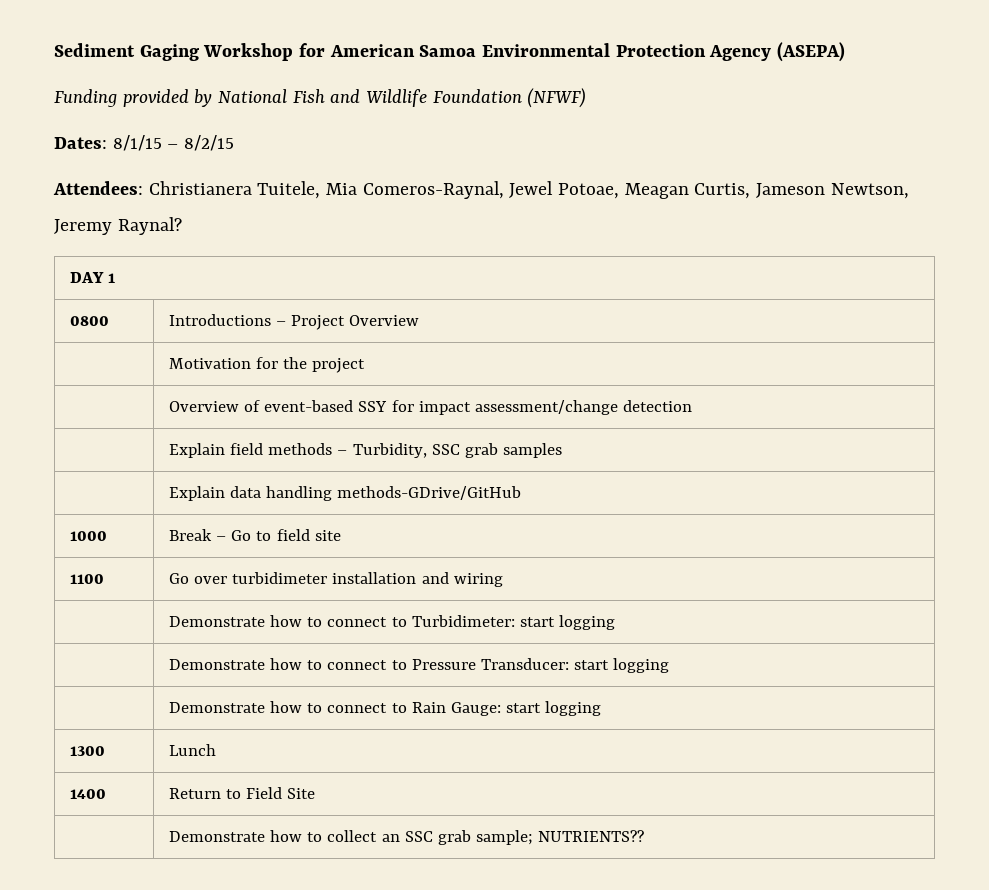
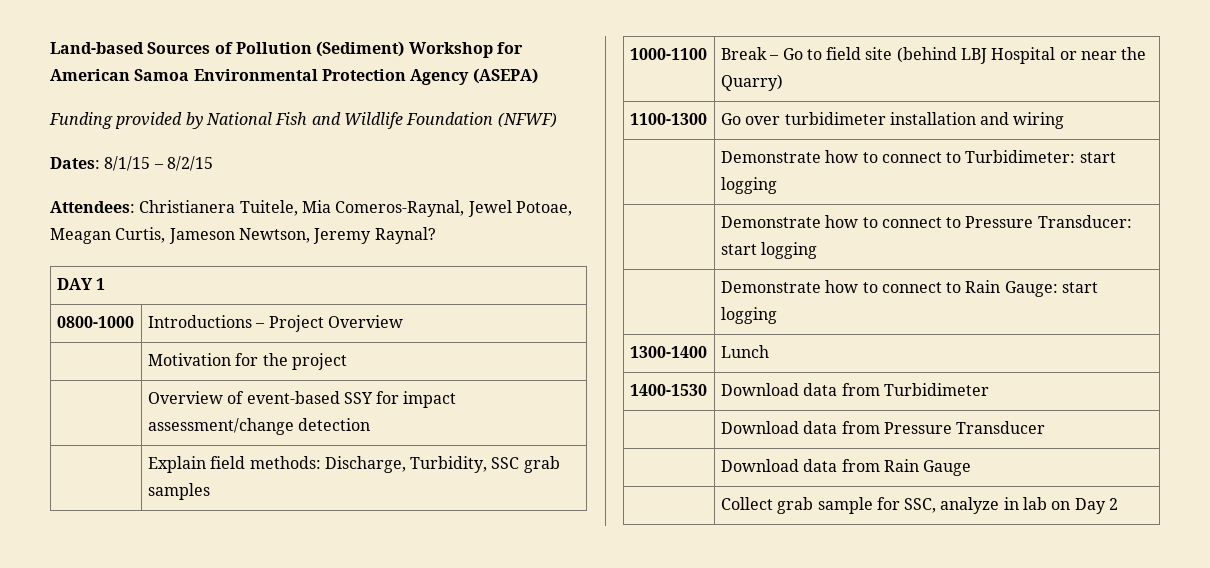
- Sediment Gaging Workshop for American Samoa Environmental Protection Agency (ASEPA)
+ Land-based Sources of Pollution (Sediment) Workshop for American Samoa Environmental Protection Agency (ASEPA)
- 0800 | Introductions – Project Overview
+ 0800-1000 | Introductions – Project Overview
- | Explain field methods – Turbidity, SSC grab samples
+ | Explain field methods: Discharge, Turbidity, SSC grab samples
- | Explain data handling methods-GDrive/GitHub
- 1000 | Break – Go to field site
- 1100 | Go over turbidimeter installation and wiring
+ 1000-1100 | Break – Go to field site (behind LBJ Hospital or near the Quarry)
+ 1100-1300 | Go over turbidimeter installation and wiring
- 1300 | Lunch
+ 1300-1400 | Lunch
- 1400 | Return to Field Site
- | Demonstrate how to collect an SSC grab sample; NUTRIENTS??
+ 1400-1530 | Download data from Turbidimeter
+ | Download data from Pressure Transducer
+ | Download data from Rain Gauge
+ | Collect grab sample for SSC, analyze in lab on Day 2

